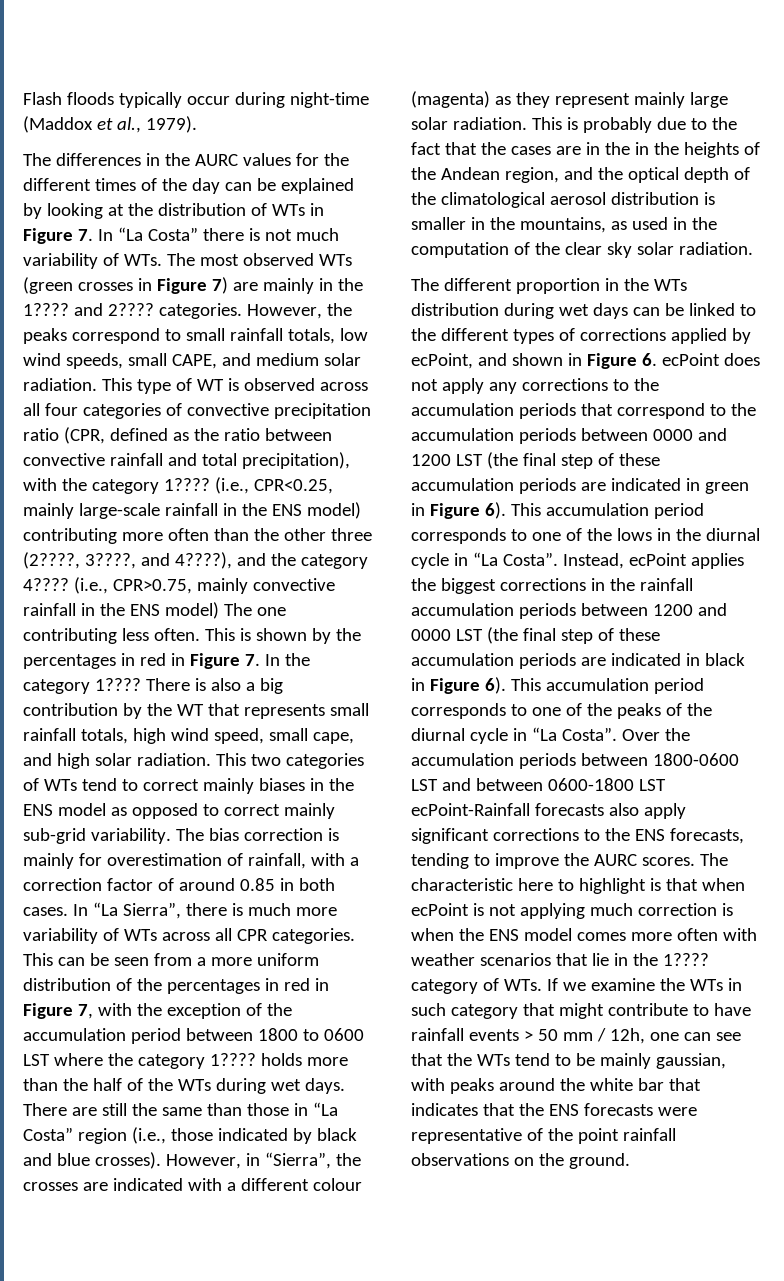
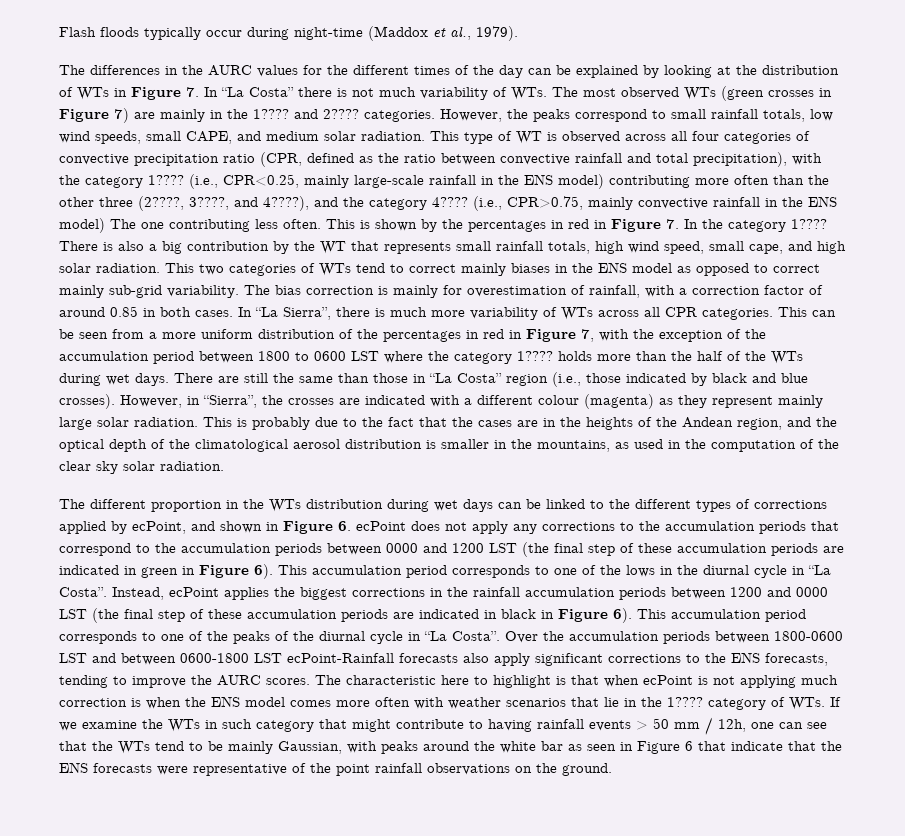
- This is probably due to the fact that the cases are in the in the heights of the Andean region, and the optical depth of the climatological aerosol distribution is smaller in the mountains, as used in the computation of the clear sky solar radiation.
+ This is probably due to the fact that the cases are in the heights of the Andean region, and the optical depth of the climatological aerosol distribution is smaller in the mountains, as used in the computation of the clear sky solar radiation.
- The characteristic here to highlight is that when ecPoint is not applying much correction is when the ENS model comes more often with weather scenarios that lie in the 1???? category of WTs. If we examine the WTs in such category that might contribute to have rainfall events > 50 mm / 12h, one can see that the WTs tend to be mainly gaussian, with peaks around the white bar that indicates that the ENS forecasts were representative of the point rainfall observations on the ground.
+ The characteristic here to highlight is that when ecPoint is not applying much correction is when the ENS model comes more often with weather scenarios that lie in the 1???? category of WTs. If we examine the WTs in such category that might contribute to having rainfall events > 50 mm / 12h, one can see that the WTs tend to be mainly Gaussian, with peaks around the white bar as seen in Figure 6 that indicate that the ENS forecasts were representative of the point rainfall observations on the ground.

